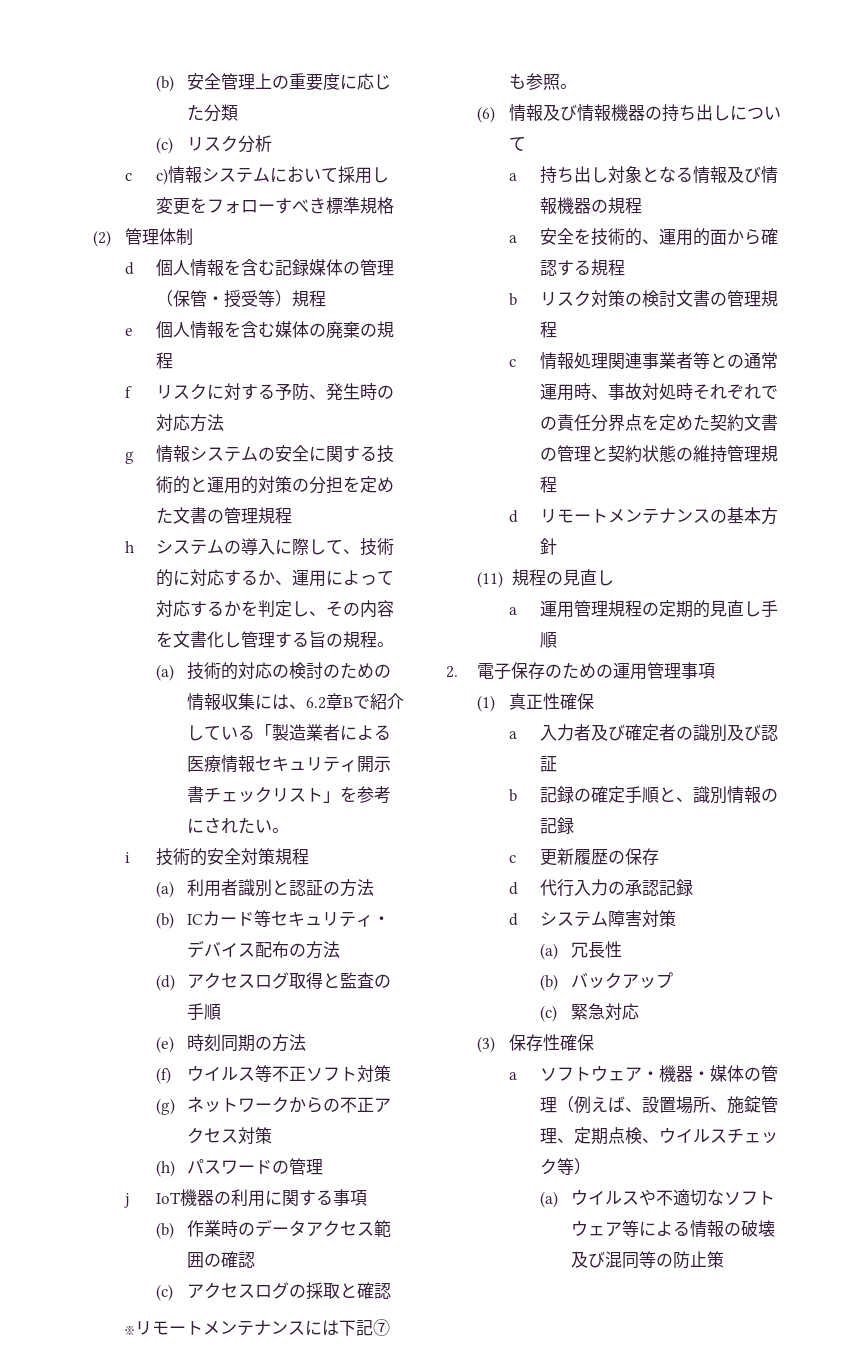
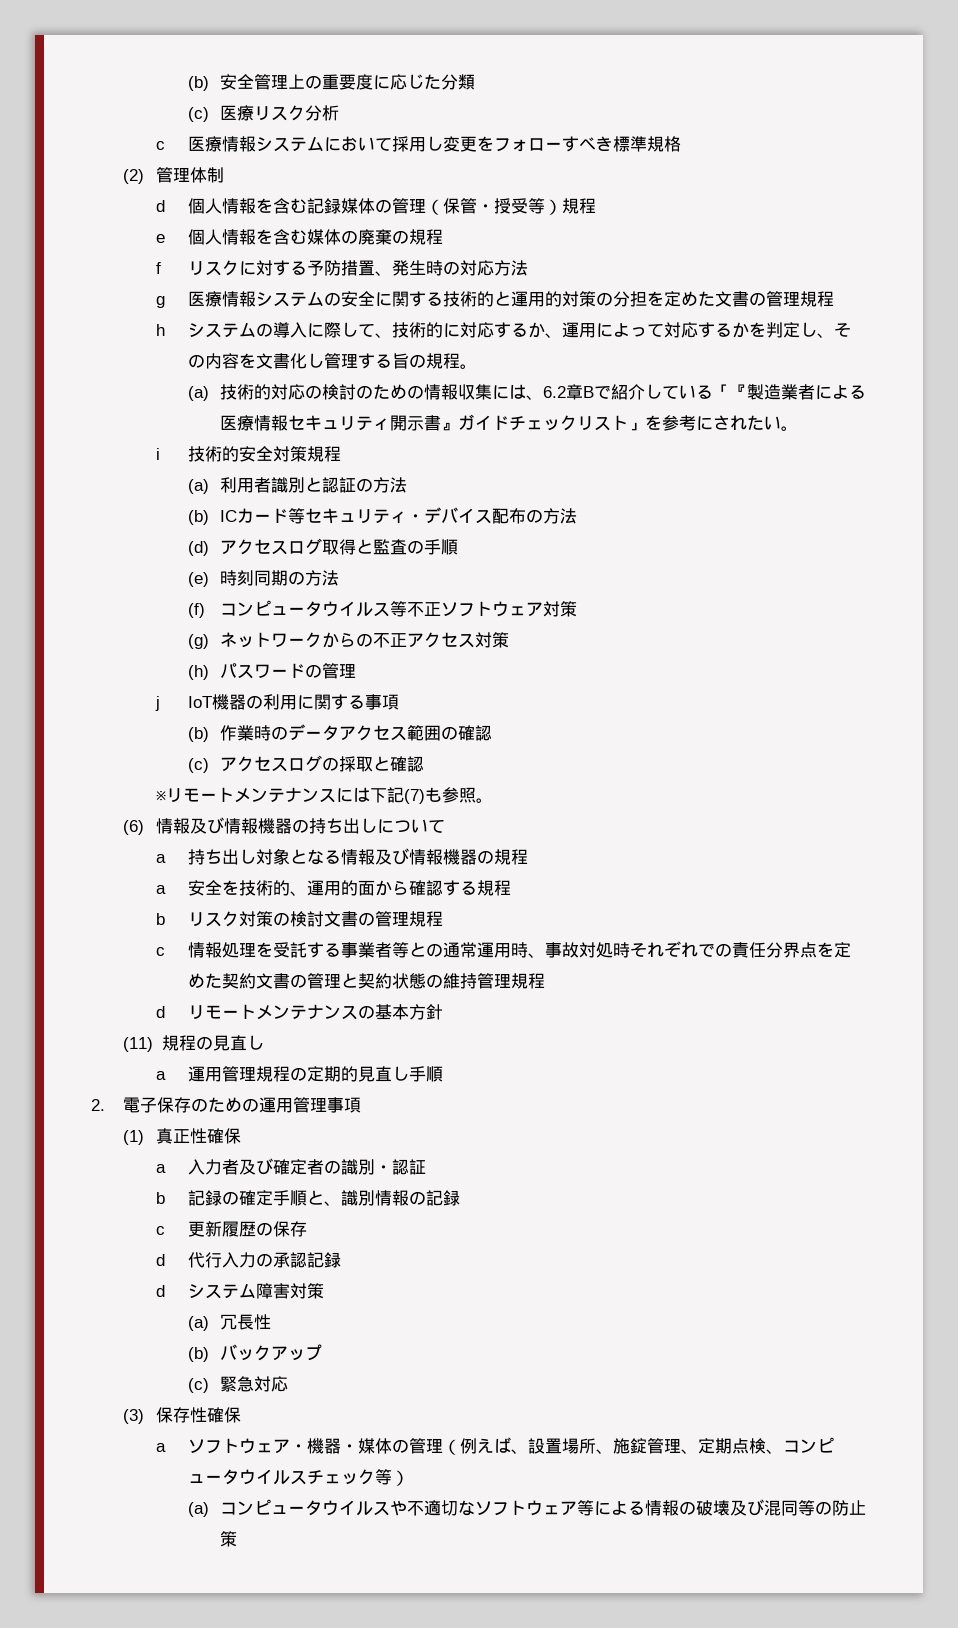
- (c)リスク分析
+ (c)医療リスク分析
- c c)情報システムにおいて採用し変更をフォローすべき標準規格
+ c医療情報システムにおいて採用し変更をフォローすべき標準規格
- fリスクに対する予防、発生時の対応方法
+ fリスクに対する予防措置、発生時の対応方法
- g情報システムの安全に関する技術的と運用的対策の分担を定めた文書の管理規程
+ g医療情報システムの安全に関する技術的と運用的対策の分担を定めた文書の管理規程
- (a)技術的対応の検討のための情報収集には、6.2章Bで紹介している「製造業者による医療情報セキュリティ開示書チェックリスト」を参考にされたい。
+ (a)技術的対応の検討のための情報収集には、6.2章Bで紹介している「『製造業者による医療情報セキュリティ開示書』ガイドチェックリスト」を参考にされたい。
- (f)ウイルス等不正ソフト対策
+ (f)コンピュータウイルス等不正ソフトウェア対策
- ※リモートメンテナンスには下記⑦も参照。
+ ※リモートメンテナンスには下記(7)も参照。
- c情報処理関連事業者等との通常運用時、事故対処時それぞれでの責任分界点を定めた契約文書の管理と契約状態の維持管理規程
+ c情報処理を受託する事業者等との通常運用時、事故対処時それぞれでの責任分界点を定めた契約文書の管理と契約状態の維持管理規程
- a入力者及び確定者の識別及び認証
+ a入力者及び確定者の識別・認証
- aソフトウェア・機器・媒体の管理（例えば、設置場所、施錠管理、定期点検、ウイルスチェック等）
+ aソフトウェア・機器・媒体の管理（例えば、設置場所、施錠管理、定期点検、コンピュータウイルスチェック等）
- (a)ウイルスや不適切なソフトウェア等による情報の破壊及び混同等の防止策
+ (a)コンピュータウイルスや不適切なソフトウェア等による情報の破壊及び混同等の防止策

